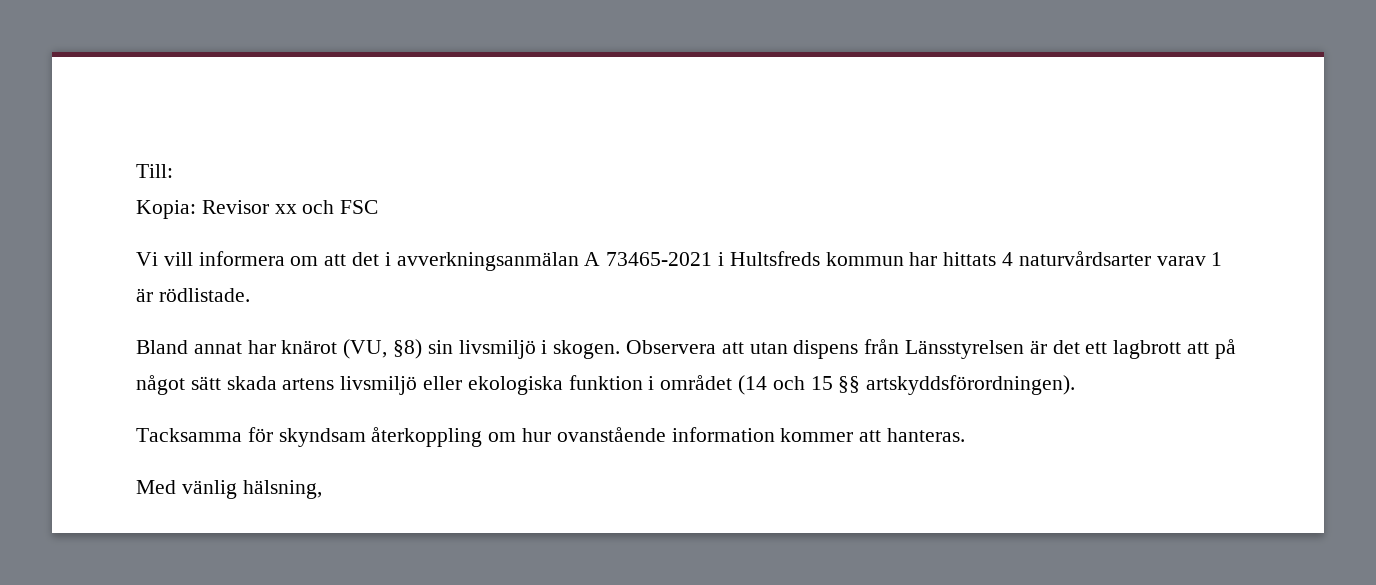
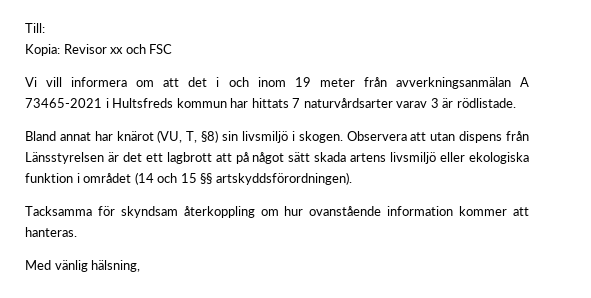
- Vi vill informera om att det i avverkningsanmälan A 73465-2021 i Hultsfreds kommun har hittats 4 naturvårdsarter varav 1 är rödlistade.
+ Vi vill informera om att det i och inom 19 meter från avverkningsanmälan A 73465-2021 i Hultsfreds kommun har hittats 7 naturvårdsarter varav 3 är rödlistade.
- Bland annat har knärot (VU, §8) sin livsmiljö i skogen.
+ Bland annat har knärot (VU, T, §8) sin livsmiljö i skogen.

